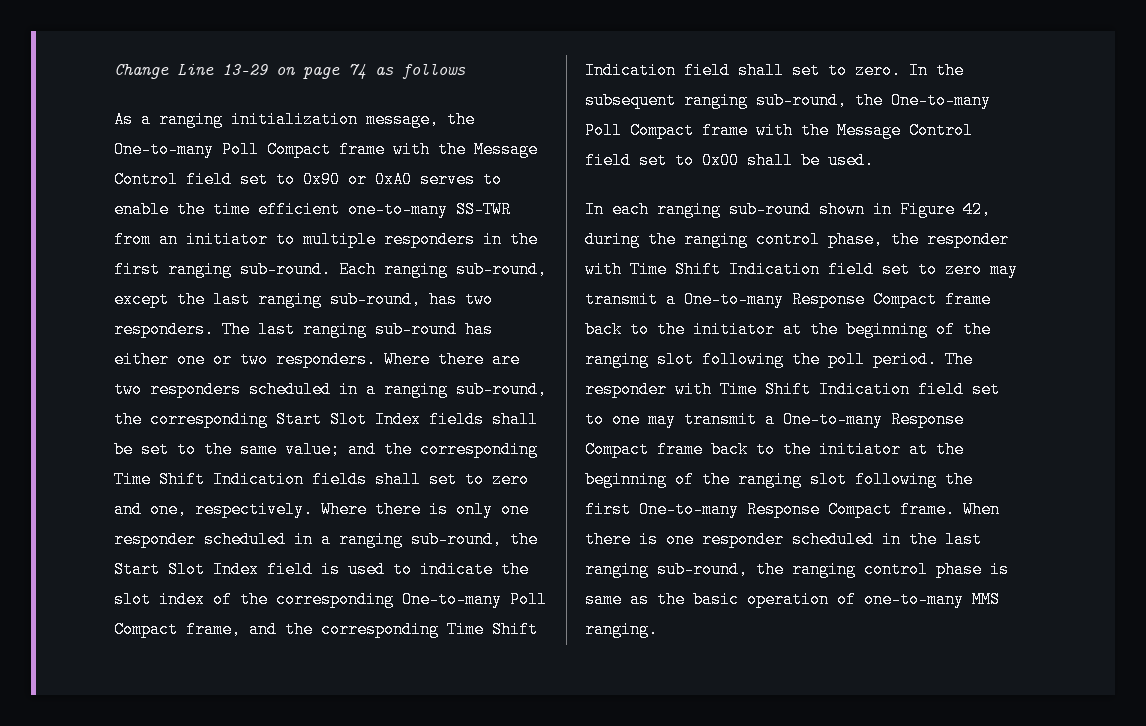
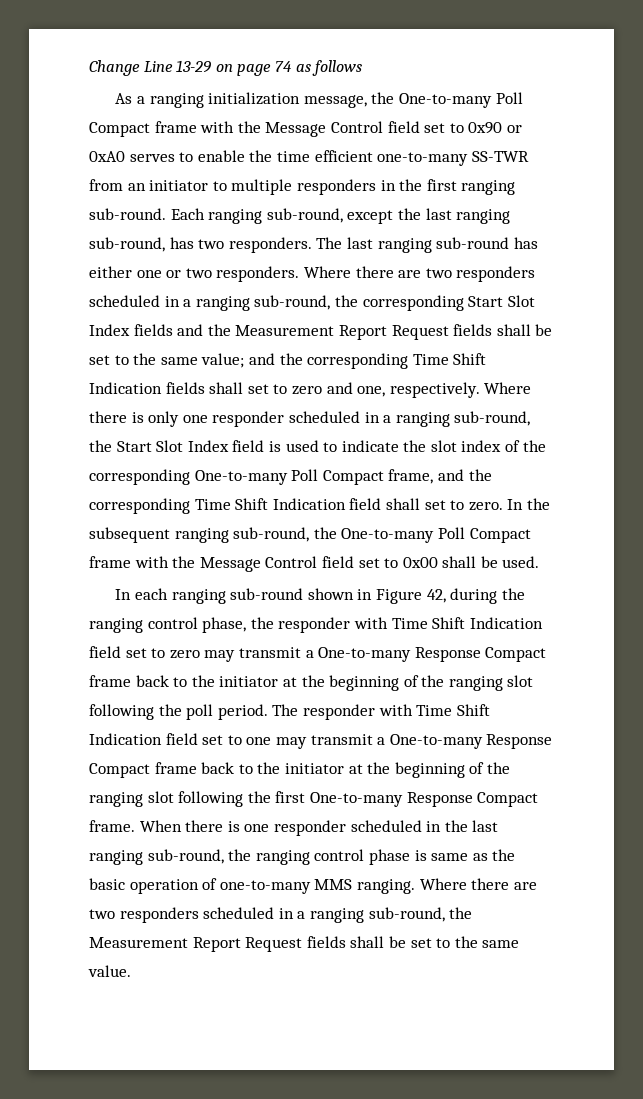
- Where there are two responders scheduled in a ranging sub-round, the corresponding Start Slot Index fields shall be set to the same value; and the corresponding Time Shift Indication fields shall set to zero and one, respectively.
+ Where there are two responders scheduled in a ranging sub-round, the corresponding Start Slot Index fields and the Measurement Report Request fields shall be set to the same value; and the corresponding Time Shift Indication fields shall set to zero and one, respectively.
+ Where there are two responders scheduled in a ranging sub-round, the Measurement Report Request fields shall be set to the same value.

